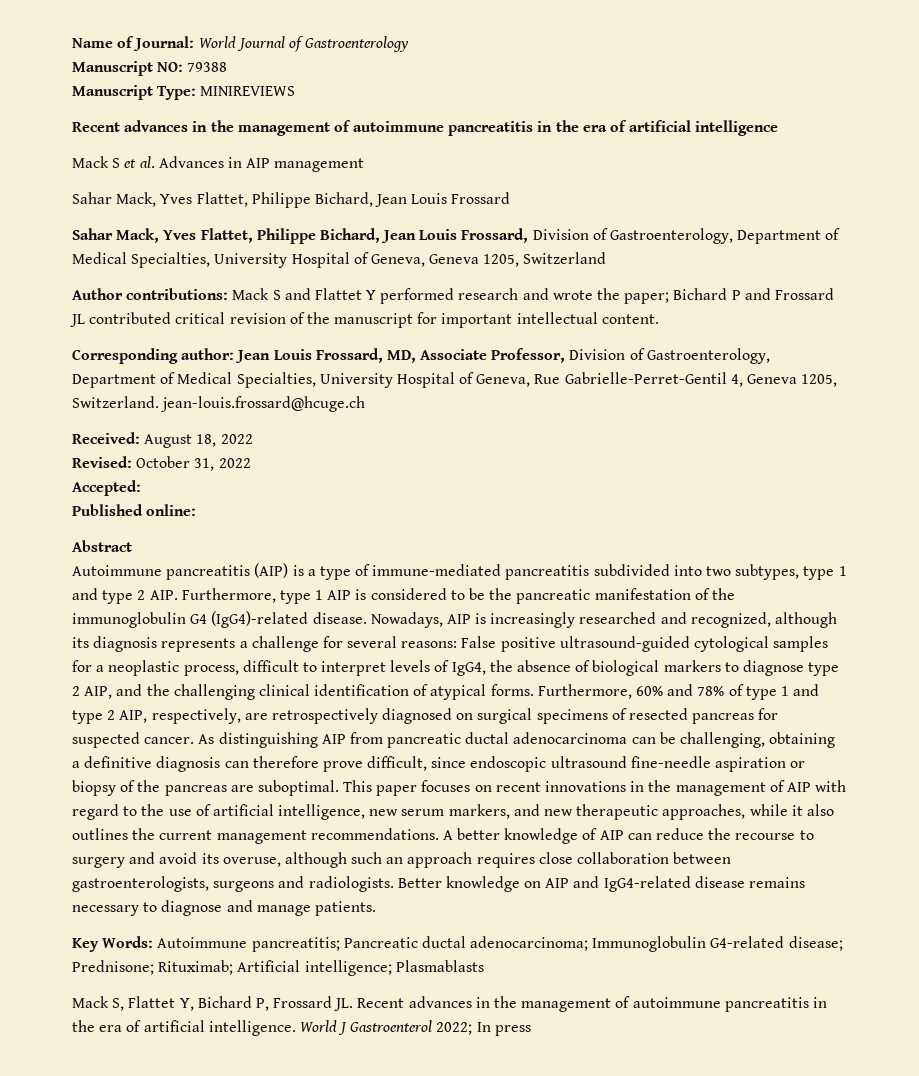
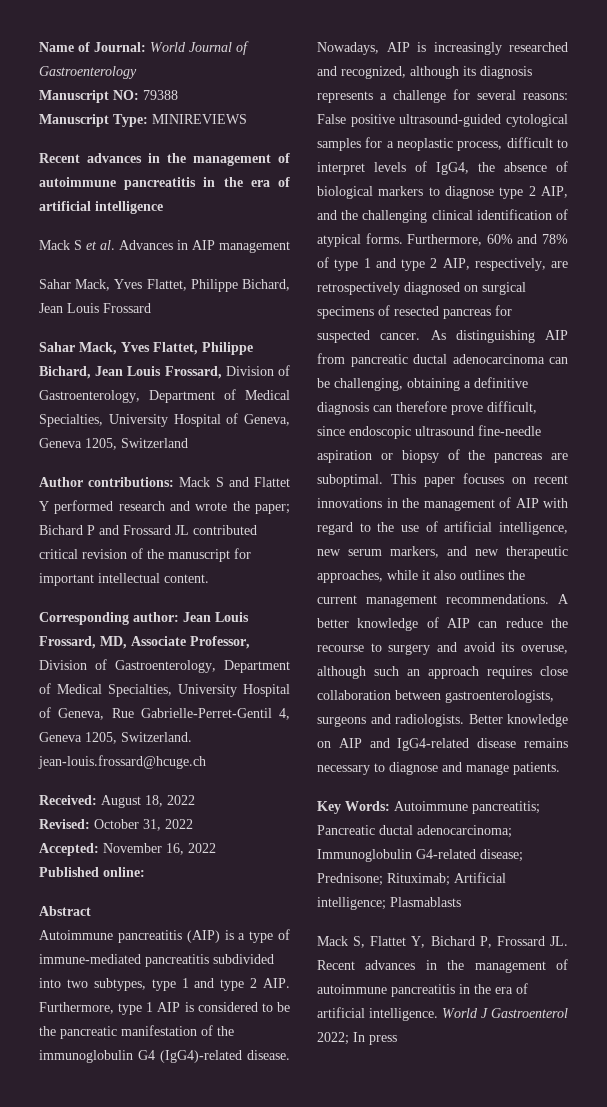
- Accepted:
+ Accepted: November 16, 2022

